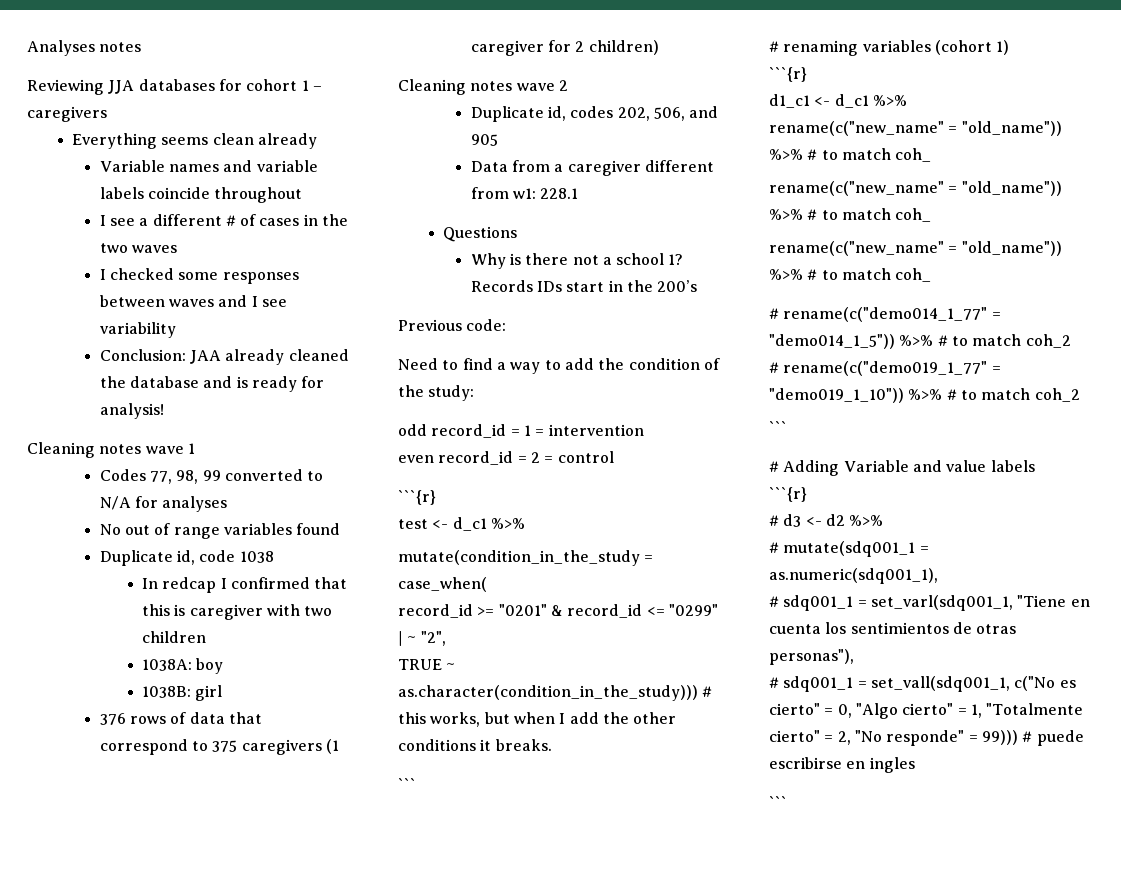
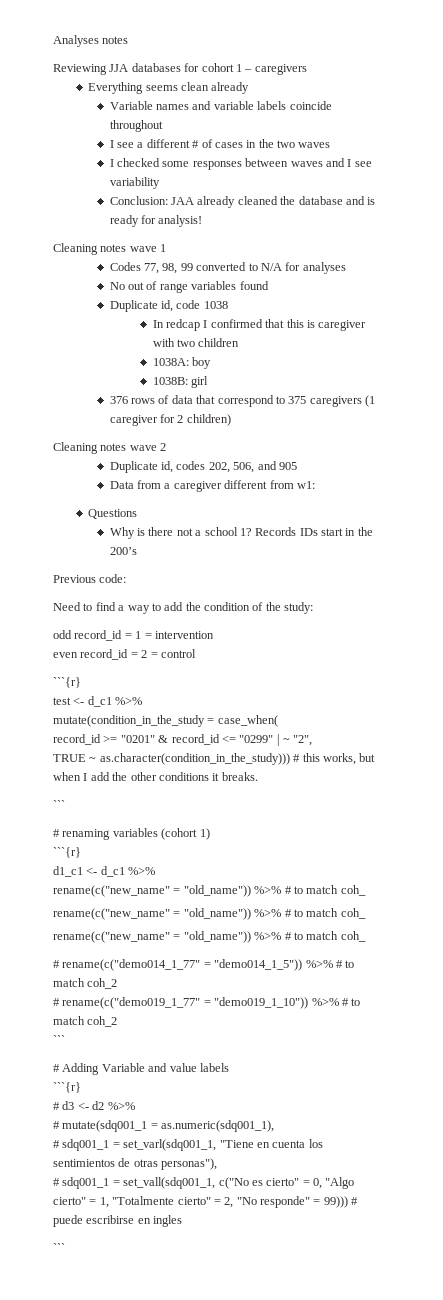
- Data from a caregiver different from w1: 228.1
+ Data from a caregiver different from w1:

